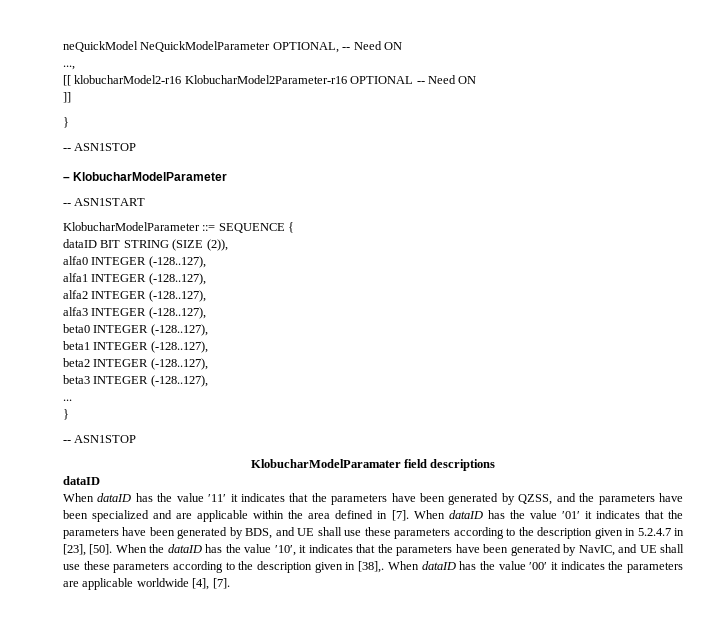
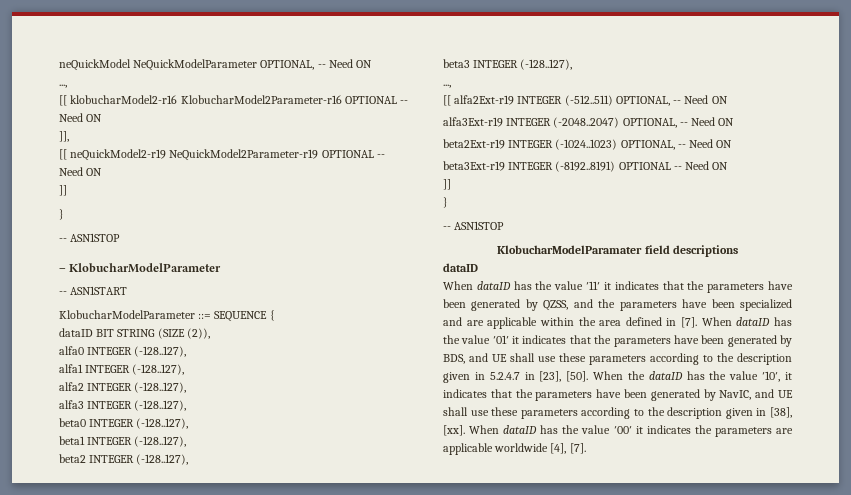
+ ]],
+ [[ neQuickModel2-r19 NeQuickModel2Parameter-r19 OPTIONAL -- Need ON
  beta3 INTEGER (-128..127),
- ...
+ ...,
+ [[ alfa2Ext-r19 INTEGER (-512..511) OPTIONAL, -- Need ON
+ alfa3Ext-r19 INTEGER (-2048..2047) OPTIONAL, -- Need ON
+ beta2Ext-r19 INTEGER (-1024..1023) OPTIONAL, -- Need ON
+ beta3Ext-r19 INTEGER (-8192..8191) OPTIONAL -- Need ON
+ ]]
- When the dataID has the value ′10′, it indicates that the parameters have been generated by NavIC, and UE shall use these parameters according to the description given in [38],.
+ When the dataID has the value ′10′, it indicates that the parameters have been generated by NavIC, and UE shall use these parameters according to the description given in [38], [xx].

